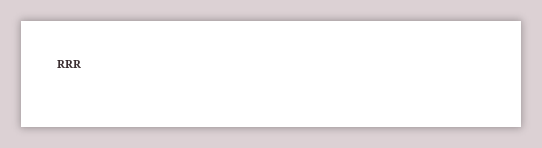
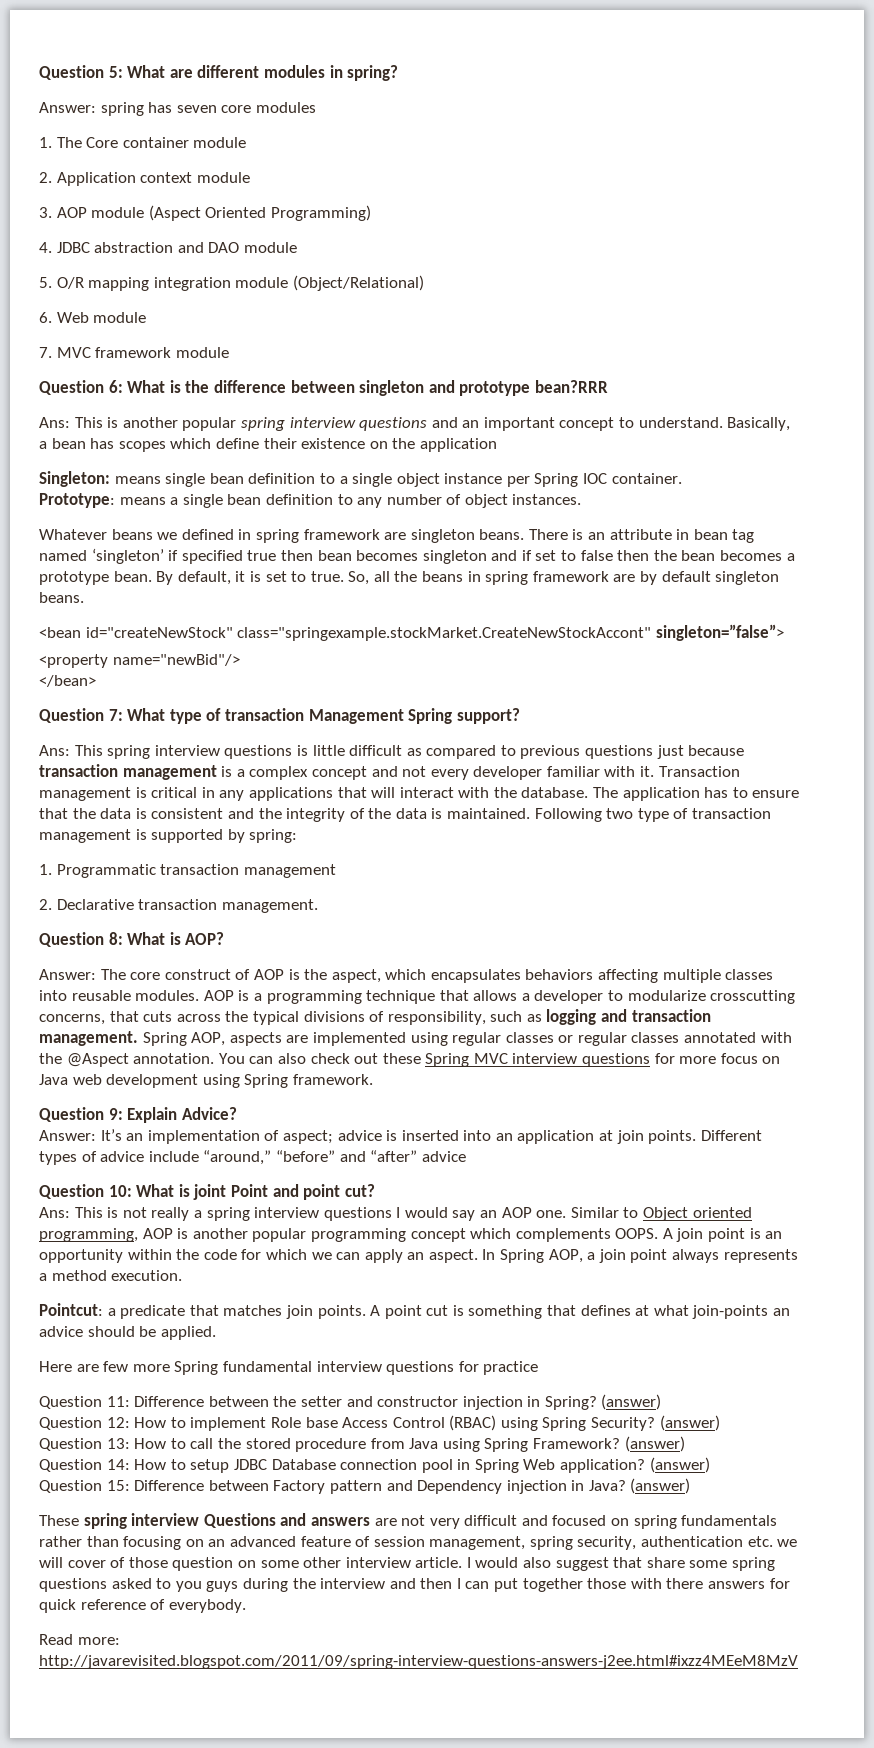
- RRR
+ Question 5: What are different modules in spring?
+ Answer: spring has seven core modules
+ 1. The Core container module
+ 2. Application context module
+ 3. AOP module (Aspect Oriented Programming)
+ 4. JDBC abstraction and DAO module
+ 5. O/R mapping integration module (Object/Relational)
+ 6. Web module
+ 7. MVC framework module
+ Question 6: What is the difference between singleton and prototype bean?RRR
+ Ans: This is another popular spring interview questions and an important concept to understand. Basically, a bean has scopes which define their existence on the application
+ Singleton: means single bean definition to a single object instance per Spring IOC container.
+ Prototype: means a single bean definition to any number of object instances.
+ Whatever beans we defined in spring framework are singleton beans. There is an attribute in bean tag named ‘singleton’ if specified true then bean becomes singleton and if set to false then the bean becomes a prototype bean. By default, it is set to true. So, all the beans in spring framework are by default singleton beans.
+ <bean id="createNewStock" class="springexample.stockMarket.CreateNewStockAccont" singleton=”false”>
+ <property name="newBid"/>
+ </bean>
+ Question 7: What type of transaction Management Spring support?
+ Ans: This spring interview questions is little difficult as compared to previous questions just because transaction management is a complex concept and not every developer familiar with it. Transaction management is critical in any applications that will interact with the database. The application has to ensure that the data is consistent and the integrity of the data is maintained. Following two type of transaction management is supported by spring:
+ 1. Programmatic transaction management
+ 2. Declarative transaction management.
+ Question 8: What is AOP?
+ Answer: The core construct of AOP is the aspect, which encapsulates behaviors affecting multiple classes into reusable modules. AOP is a programming technique that allows a developer to modularize crosscutting concerns, that cuts across the typical divisions of responsibility, such as logging and transaction management. Spring AOP, aspects are implemented using regular classes or regular classes annotated with the @Aspect annotation. You can also check out these Spring MVC interview questions for more focus on Java web development using Spring framework.
+ Question 9: Explain Advice?
+ Answer: It’s an implementation of aspect; advice is inserted into an application at join points. Different types of advice include “around,” “before” and “after” advice
+ Question 10: What is joint Point and point cut?
+ Ans: This is not really a spring interview questions I would say an AOP one. Similar to Object oriented programming, AOP is another popular programming concept which complements OOPS. A join point is an opportunity within the code for which we can apply an aspect. In Spring AOP, a join point always represents a method execution.
+ Pointcut: a predicate that matches join points. A point cut is something that defines at what join-points an advice should be applied.
+ Here are few more Spring fundamental interview questions for practice
+ Question 11: Difference between the setter and constructor injection in Spring? (answer)
+ Question 12: How to implement Role base Access Control (RBAC) using Spring Security? (answer)
+ Question 13: How to call the stored procedure from Java using Spring Framework? (answer)
+ Question 14: How to setup JDBC Database connection pool in Spring Web application? (answer)
+ Question 15: Difference between Factory pattern and Dependency injection in Java? (answer)
+ These spring interview Questions and answers are not very difficult and focused on spring fundamentals rather than focusing on an advanced feature of session management, spring security, authentication etc. we will cover of those question on some other interview article. I would also suggest that share some spring questions asked to you guys during the interview and then I can put together those with there answers for quick reference of everybody.
+ Read more: http://javarevisited.blogspot.com/2011/09/spring-interview-questions-answers-j2ee.html#ixzz4MEeM8MzV

